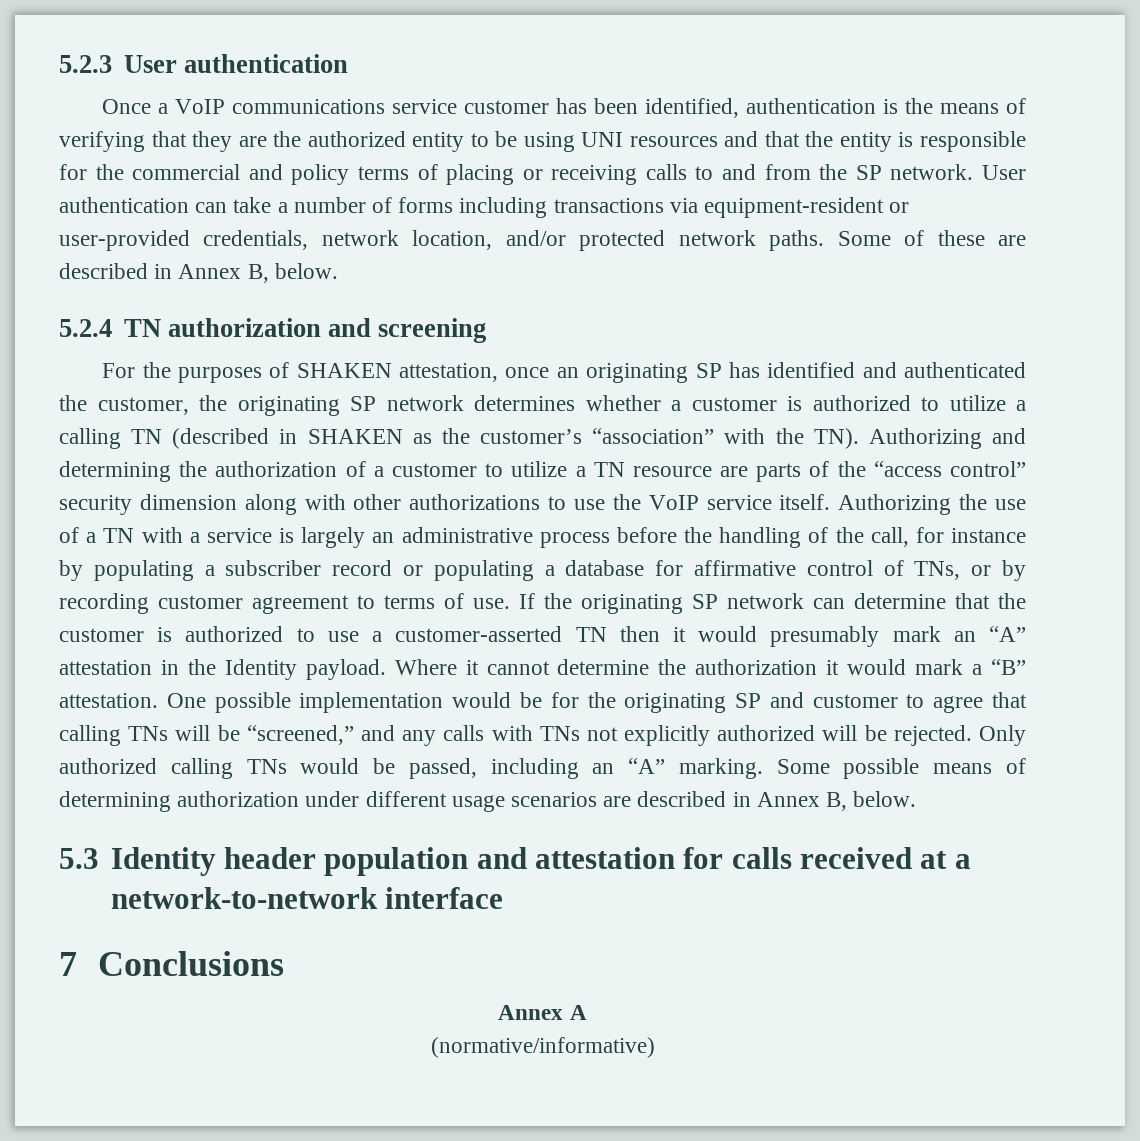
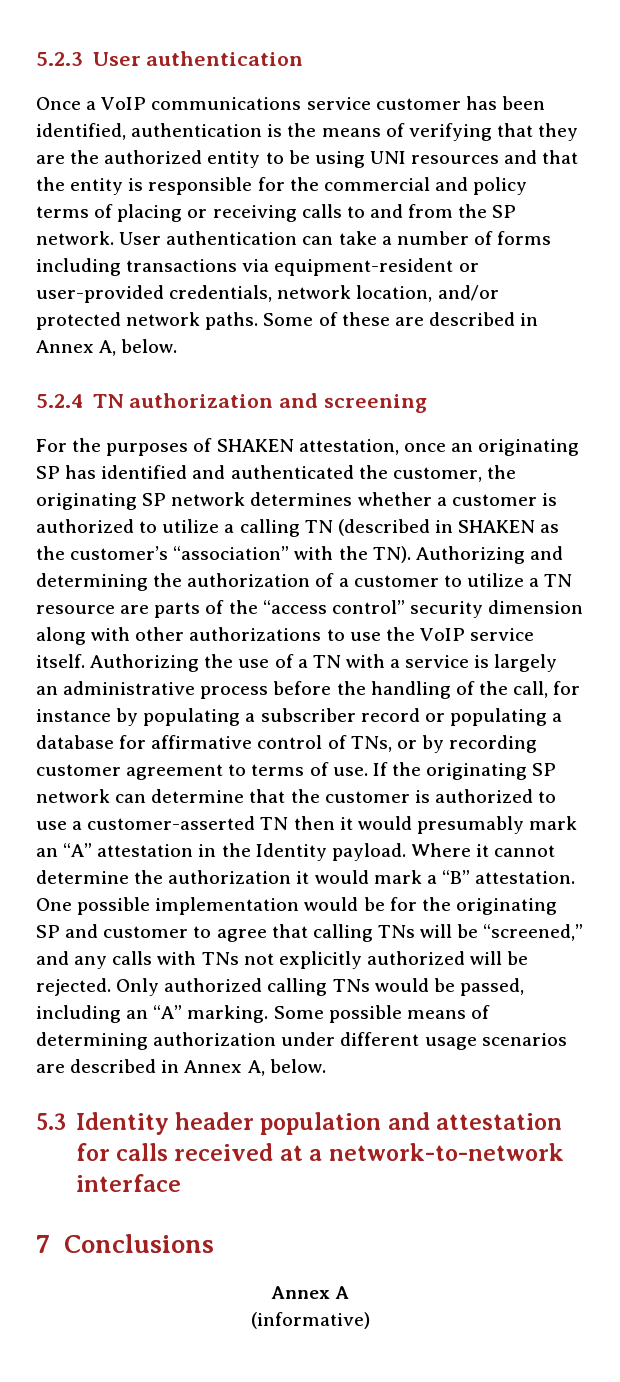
- Some of these are described in Annex B, below.
+ Some of these are described in Annex A, below.
- Some possible means of determining authorization under different usage scenarios are described in Annex B, below.
+ Some possible means of determining authorization under different usage scenarios are described in Annex A, below.
- (normative/informative)
+ (informative)

